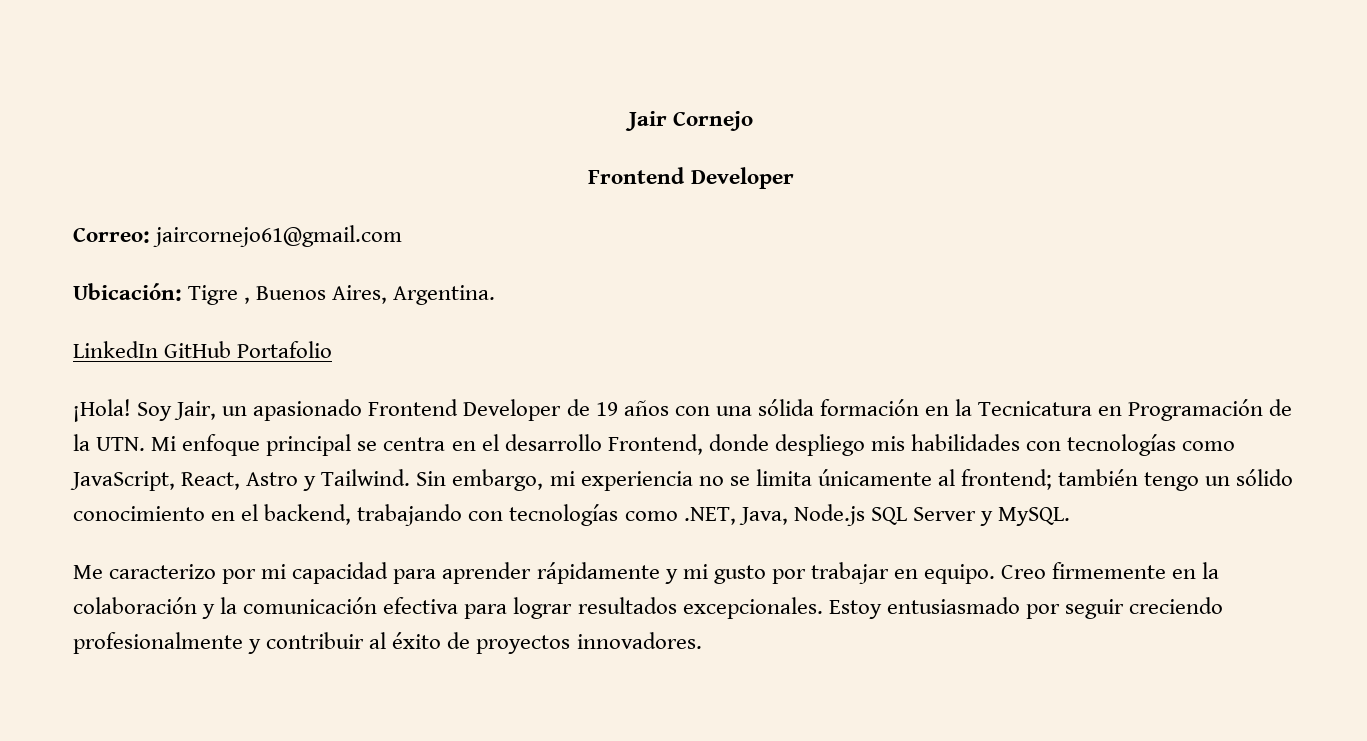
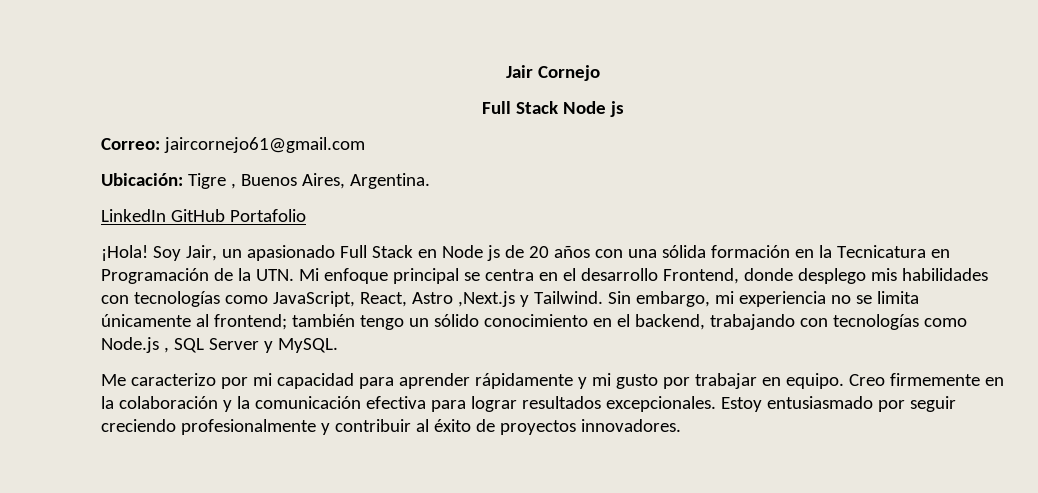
  Jair Cornejo
- Frontend Developer
+ Full Stack Node js
- Soy Jair, un apasionado Frontend Developer de 19 años con una sólida formación en la Tecnicatura en Programación de la UTN. Mi enfoque principal se centra en el desarrollo Frontend, donde despliego mis habilidades con tecnologías como JavaScript, React, Astro y Tailwind.
+ Soy Jair, un apasionado Full Stack en Node js de 20 años con una sólida formación en la Tecnicatura en Programación de la UTN. Mi enfoque principal se centra en el desarrollo Frontend, donde desplego mis habilidades con tecnologías como JavaScript, React, Astro ,Next.js y Tailwind.
- Sin embargo, mi experiencia no se limita únicamente al frontend; también tengo un sólido conocimiento en el backend, trabajando con tecnologías como .NET, Java, Node.js SQL Server y MySQL.
+ Sin embargo, mi experiencia no se limita únicamente al frontend; también tengo un sólido conocimiento en el backend, trabajando con tecnologías como Node.js , SQL Server y MySQL.

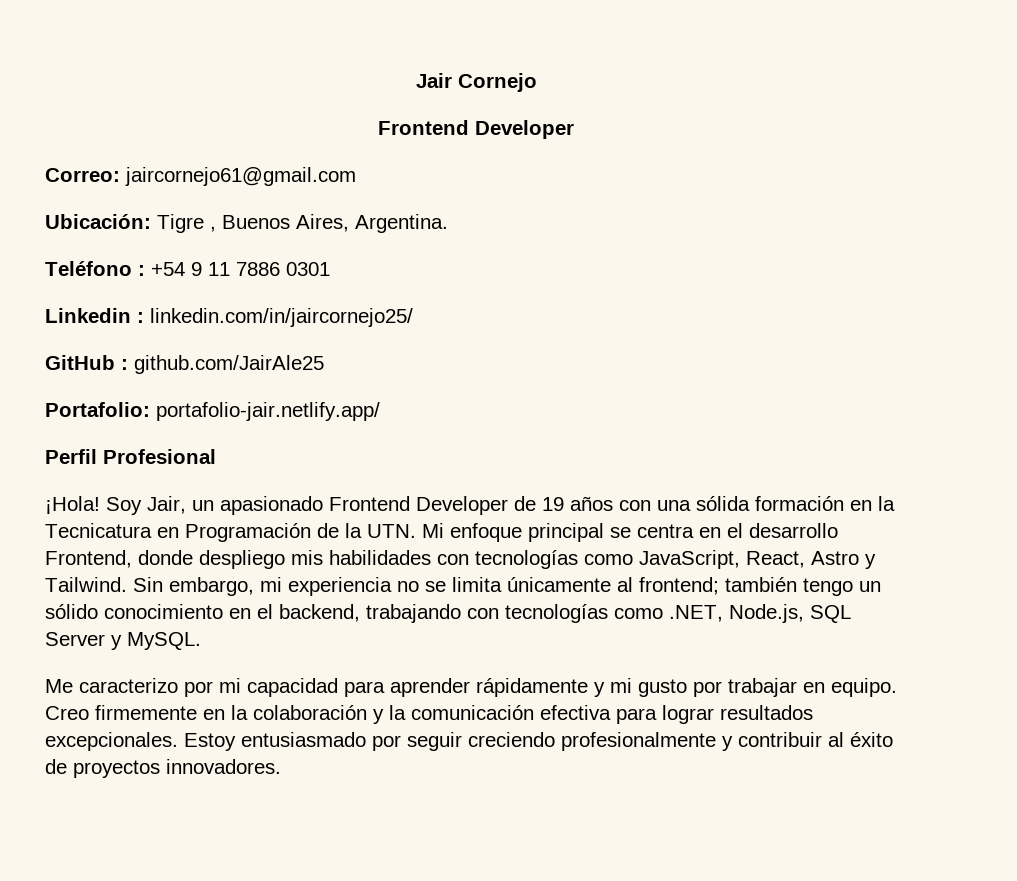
  Jair Cornejo
- Full Stack Node js
+ Frontend Developer
- LinkedIn GitHub Portafolio
+ Teléfono : +54 9 11 7886 0301
+ Linkedin : linkedin.com/in/jaircornejo25/
+ GitHub : github.com/JairAle25
+ Portafolio: portafolio-jair.netlify.app/
+ Perfil Profesional
- Soy Jair, un apasionado Full Stack en Node js de 20 años con una sólida formación en la Tecnicatura en Programación de la UTN. Mi enfoque principal se centra en el desarrollo Frontend, donde desplego mis habilidades con tecnologías como JavaScript, React, Astro ,Next.js y Tailwind.
+ Soy Jair, un apasionado Frontend Developer de 19 años con una sólida formación en la Tecnicatura en Programación de la UTN. Mi enfoque principal se centra en el desarrollo Frontend, donde despliego mis habilidades con tecnologías como JavaScript, React, Astro y Tailwind.
- Sin embargo, mi experiencia no se limita únicamente al frontend; también tengo un sólido conocimiento en el backend, trabajando con tecnologías como Node.js , SQL Server y MySQL.
+ Sin embargo, mi experiencia no se limita únicamente al frontend; también tengo un sólido conocimiento en el backend, trabajando con tecnologías como .NET, Node.js, SQL Server y MySQL.

